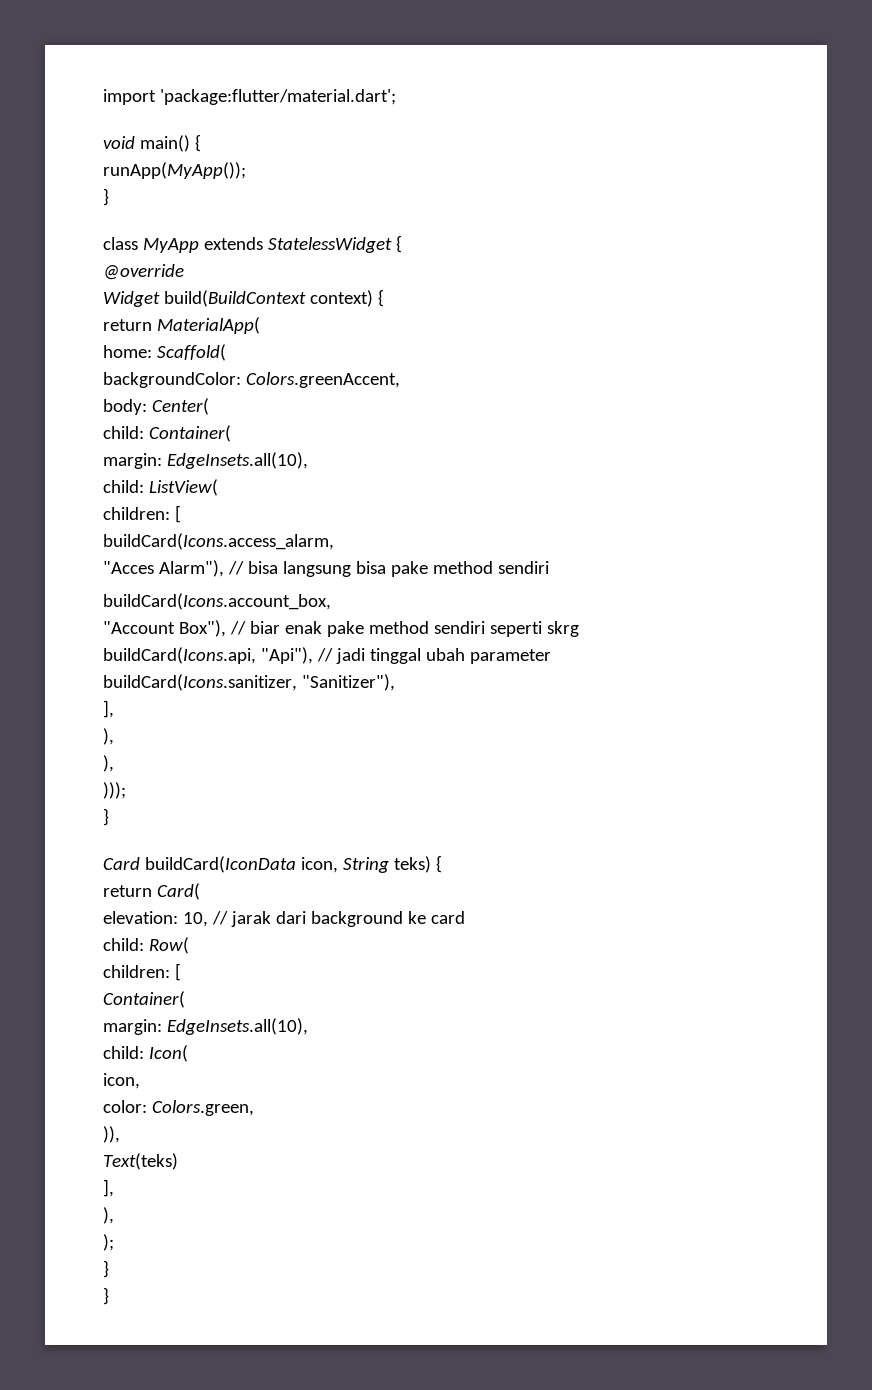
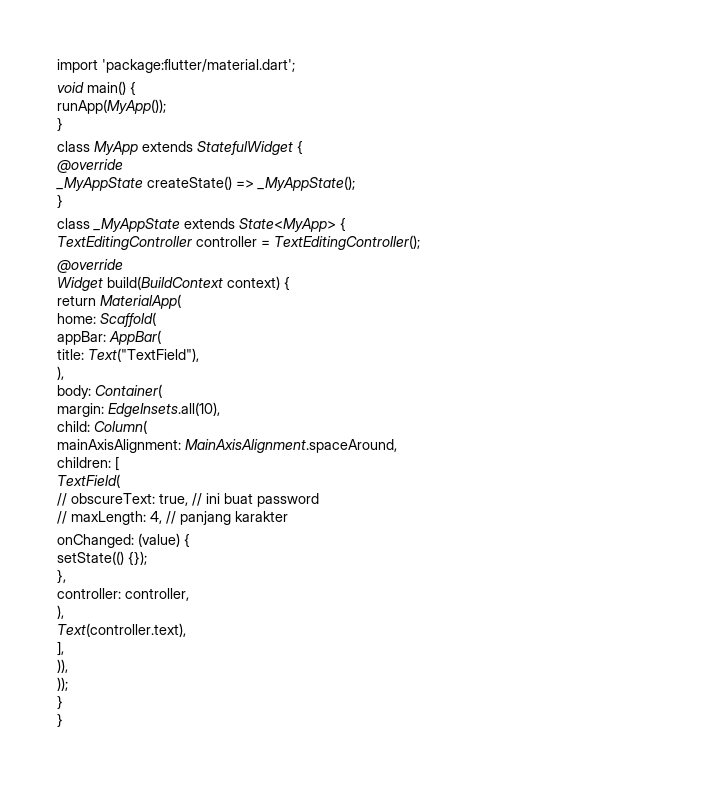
- class MyApp extends StatelessWidget {
+ class MyApp extends StatefulWidget {
+ _MyAppState createState() => _MyAppState();
+ }
+ class _MyAppState extends State<MyApp> {
+ TextEditingController controller = TextEditingController();
+ @override
- backgroundColor: Colors.greenAccent,
+ appBar: AppBar(
+ title: Text("TextField"),
+ ),
- body: Center(
- child: Container(
+ body: Container(
  margin: EdgeInsets.all(10),
- child: ListView(
+ child: Column(
+ mainAxisAlignment: MainAxisAlignment.spaceAround,
  children: [
- buildCard(Icons.access_alarm,
- "Acces Alarm"), // bisa langsung bisa pake method sendiri
- buildCard(Icons.account_box,
- "Account Box"), // biar enak pake method sendiri seperti skrg
- buildCard(Icons.api, "Api"), // jadi tinggal ubah parameter
- buildCard(Icons.sanitizer, "Sanitizer"),
+ TextField(
+ // obscureText: true, // ini buat password
+ // maxLength: 4, // panjang karakter
+ onChanged: (value) {
+ setState(() {});
+ },
+ controller: controller,
+ ),
+ Text(controller.text),
  ],
- ),
- ),
- )));
- }
- Card buildCard(IconData icon, String teks) {
- return Card(
- elevation: 10, // jarak dari background ke card
- child: Row(
- children: [
- Container(
- margin: EdgeInsets.all(10),
- child: Icon(
- icon,
- color: Colors.green,
  )),
- Text(teks)
- ],
- ),
- );
+ ));

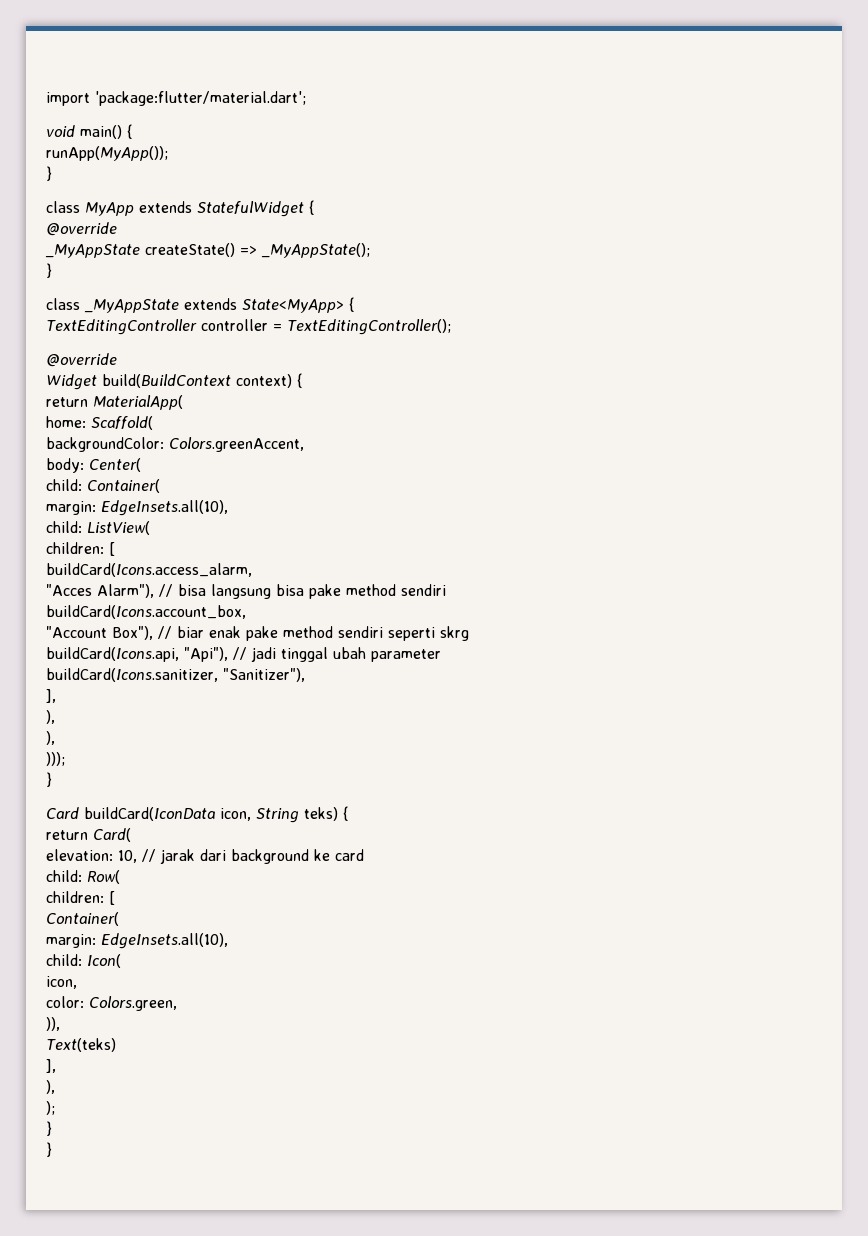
- appBar: AppBar(
- title: Text("TextField"),
- ),
+ backgroundColor: Colors.greenAccent,
- body: Container(
+ body: Center(
+ child: Container(
  margin: EdgeInsets.all(10),
- child: Column(
- mainAxisAlignment: MainAxisAlignment.spaceAround,
+ child: ListView(
  children: [
- TextField(
- // obscureText: true, // ini buat password
- // maxLength: 4, // panjang karakter
- onChanged: (value) {
- setState(() {});
- },
- controller: controller,
+ buildCard(Icons.access_alarm,
+ "Acces Alarm"), // bisa langsung bisa pake method sendiri
+ buildCard(Icons.account_box,
+ "Account Box"), // biar enak pake method sendiri seperti skrg
+ buildCard(Icons.api, "Api"), // jadi tinggal ubah parameter
+ buildCard(Icons.sanitizer, "Sanitizer"),
+ ],
  ),
- Text(controller.text),
+ ),
+ )));
+ }
+ Card buildCard(IconData icon, String teks) {
+ return Card(
+ elevation: 10, // jarak dari background ke card
+ child: Row(
+ children: [
+ Container(
+ margin: EdgeInsets.all(10),
+ child: Icon(
+ icon,
+ color: Colors.green,
+ )),
+ Text(teks)
  ],
- )),
- ));
+ ),
+ );

